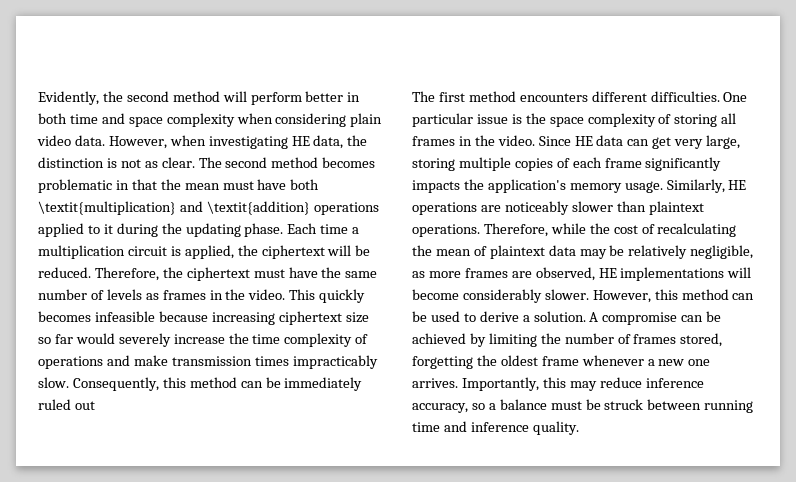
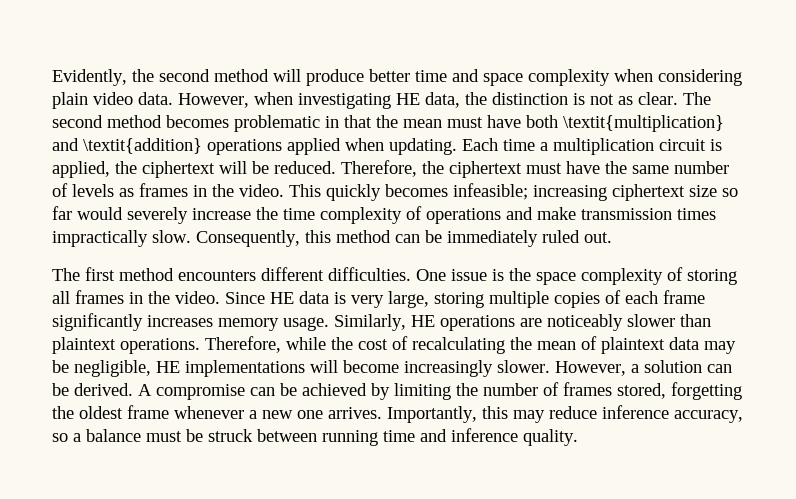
- Evidently, the second method will perform better in both time and space complexity when considering plain video data.
+ Evidently, the second method will produce better time and space complexity when considering plain video data.
- The second method becomes problematic in that the mean must have both \textit{multiplication} and \textit{addition} operations applied to it during the updating phase.
+ The second method becomes problematic in that the mean must have both \textit{multiplication} and \textit{addition} operations applied when updating.
- This quickly becomes infeasible because increasing ciphertext size so far would severely increase the time complexity of operations and make transmission times impracticably slow.
+ This quickly becomes infeasible; increasing ciphertext size so far would severely increase the time complexity of operations and make transmission times impractically slow.
- Consequently, this method can be immediately ruled out
+ Consequently, this method can be immediately ruled out.
- One particular issue is the space complexity of storing all frames in the video.
+ One issue is the space complexity of storing all frames in the video.
- Since HE data can get very large, storing multiple copies of each frame significantly impacts the application's memory usage.
+ Since HE data is very large, storing multiple copies of each frame significantly increases memory usage.
- Therefore, while the cost of recalculating the mean of plaintext data may be relatively negligible, as more frames are observed, HE implementations will become considerably slower.
+ Therefore, while the cost of recalculating the mean of plaintext data may be negligible, HE implementations will become increasingly slower.
- However, this method can be used to derive a solution.
+ However, a solution can be derived.

